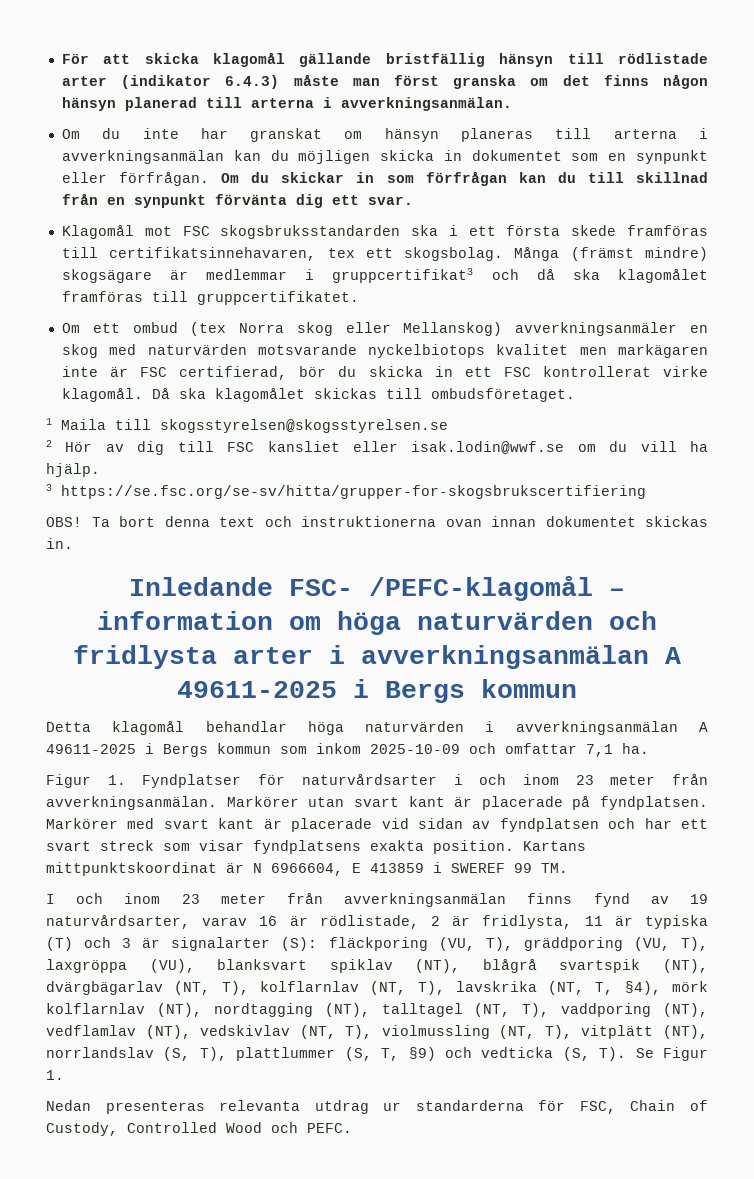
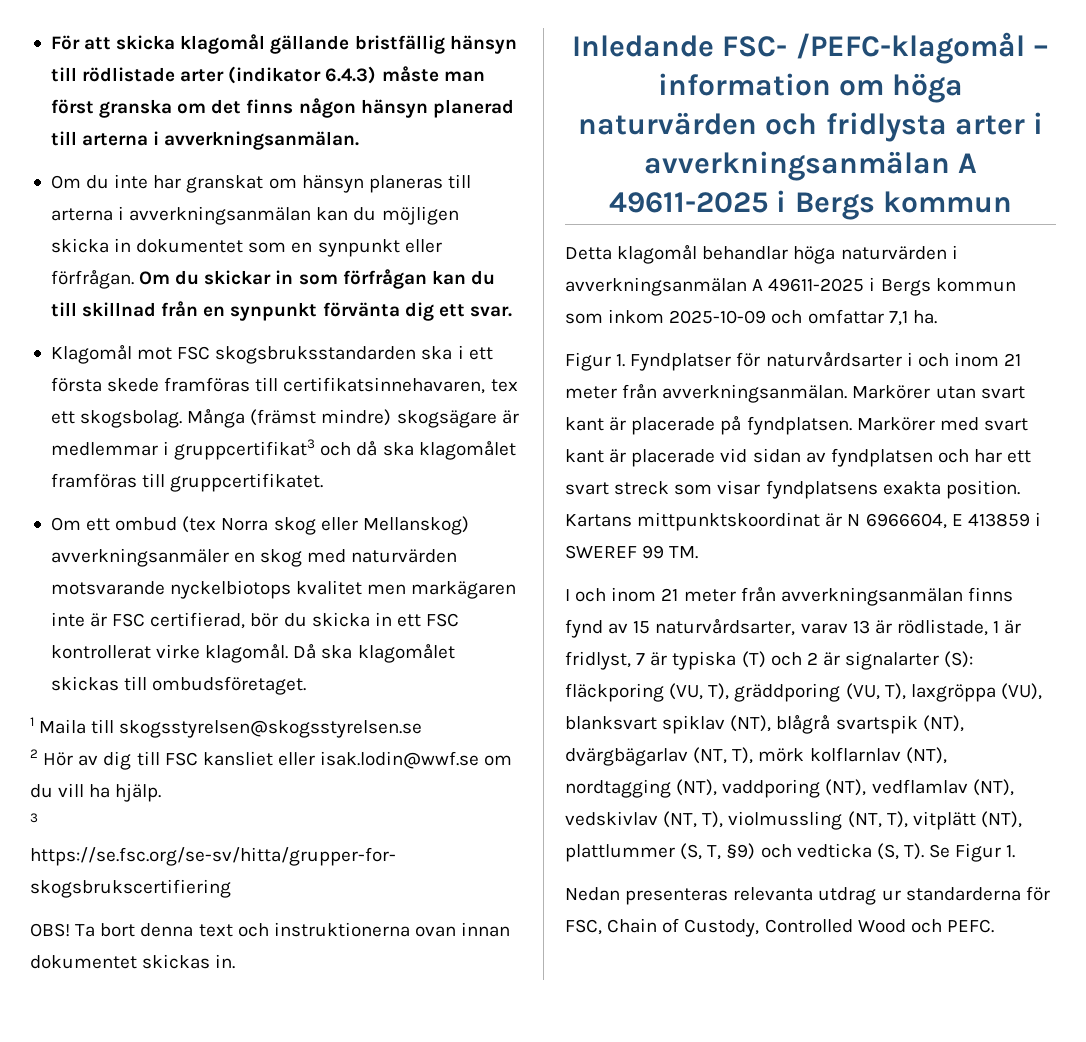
- Figur 1. Fyndplatser för naturvårdsarter i och inom 23 meter från avverkningsanmälan.
+ Figur 1. Fyndplatser för naturvårdsarter i och inom 21 meter från avverkningsanmälan.
- I och inom 23 meter från avverkningsanmälan finns fynd av 19 naturvårdsarter, varav 16 är rödlistade, 2 är fridlysta, 11 är typiska (T) och 3 är signalarter (S):
+ I och inom 21 meter från avverkningsanmälan finns fynd av 15 naturvårdsarter, varav 13 är rödlistade, 1 är fridlyst, 7 är typiska (T) och 2 är signalarter (S):
- fläckporing (VU, T), gräddporing (VU, T), laxgröppa (VU), blanksvart spiklav (NT), blågrå svartspik (NT), dvärgbägarlav (NT, T), kolflarnlav (NT, T), lavskrika (NT, T, §4), mörk kolflarnlav (NT), nordtagging (NT), talltagel (NT, T), vaddporing (NT), vedflamlav (NT), vedskivlav (NT, T), violmussling (NT, T), vitplätt (NT), norrlandslav (S, T), plattlummer (S, T, §9) och vedticka (S, T). Se Figur 1.
+ fläckporing (VU, T), gräddporing (VU, T), laxgröppa (VU), blanksvart spiklav (NT), blågrå svartspik (NT), dvärgbägarlav (NT, T), mörk kolflarnlav (NT), nordtagging (NT), vaddporing (NT), vedflamlav (NT), vedskivlav (NT, T), violmussling (NT, T), vitplätt (NT), plattlummer (S, T, §9) och vedticka (S, T). Se Figur 1.

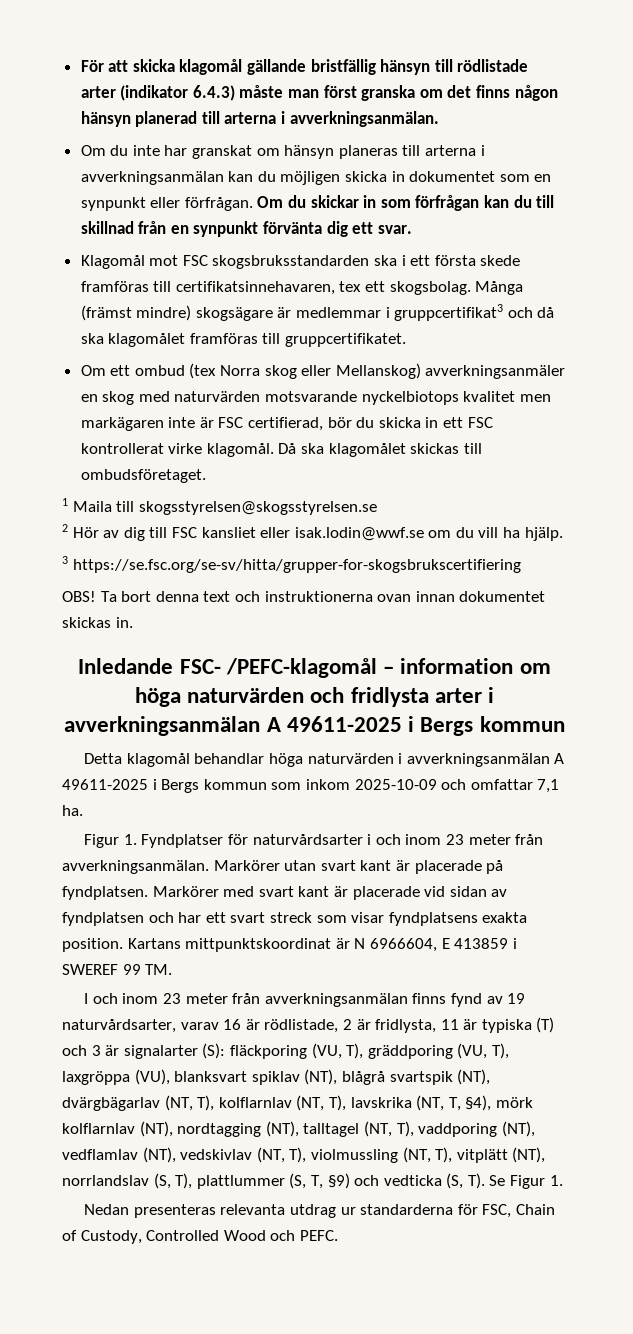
- Figur 1. Fyndplatser för naturvårdsarter i och inom 21 meter från avverkningsanmälan.
+ Figur 1. Fyndplatser för naturvårdsarter i och inom 23 meter från avverkningsanmälan.
- I och inom 21 meter från avverkningsanmälan finns fynd av 15 naturvårdsarter, varav 13 är rödlistade, 1 är fridlyst, 7 är typiska (T) och 2 är signalarter (S):
+ I och inom 23 meter från avverkningsanmälan finns fynd av 19 naturvårdsarter, varav 16 är rödlistade, 2 är fridlysta, 11 är typiska (T) och 3 är signalarter (S):
- fläckporing (VU, T), gräddporing (VU, T), laxgröppa (VU), blanksvart spiklav (NT), blågrå svartspik (NT), dvärgbägarlav (NT, T), mörk kolflarnlav (NT), nordtagging (NT), vaddporing (NT), vedflamlav (NT), vedskivlav (NT, T), violmussling (NT, T), vitplätt (NT), plattlummer (S, T, §9) och vedticka (S, T). Se Figur 1.
+ fläckporing (VU, T), gräddporing (VU, T), laxgröppa (VU), blanksvart spiklav (NT), blågrå svartspik (NT), dvärgbägarlav (NT, T), kolflarnlav (NT, T), lavskrika (NT, T, §4), mörk kolflarnlav (NT), nordtagging (NT), talltagel (NT, T), vaddporing (NT), vedflamlav (NT), vedskivlav (NT, T), violmussling (NT, T), vitplätt (NT), norrlandslav (S, T), plattlummer (S, T, §9) och vedticka (S, T). Se Figur 1.

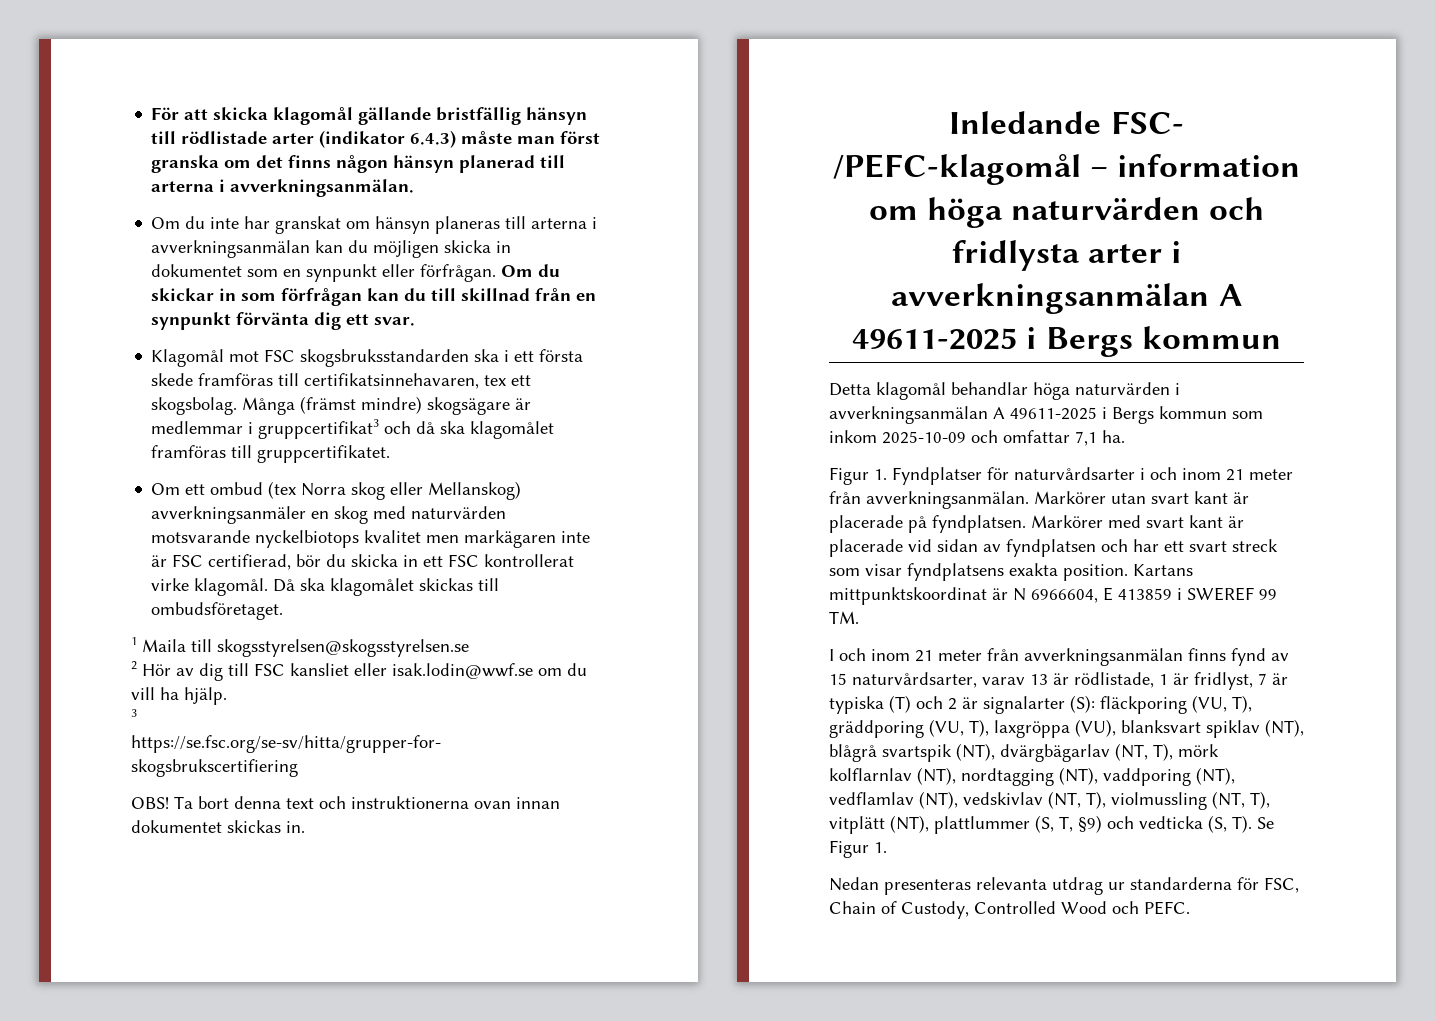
- Figur 1. Fyndplatser för naturvårdsarter i och inom 23 meter från avverkningsanmälan.
+ Figur 1. Fyndplatser för naturvårdsarter i och inom 21 meter från avverkningsanmälan.
- I och inom 23 meter från avverkningsanmälan finns fynd av 19 naturvårdsarter, varav 16 är rödlistade, 2 är fridlysta, 11 är typiska (T) och 3 är signalarter (S):
+ I och inom 21 meter från avverkningsanmälan finns fynd av 15 naturvårdsarter, varav 13 är rödlistade, 1 är fridlyst, 7 är typiska (T) och 2 är signalarter (S):
- fläckporing (VU, T), gräddporing (VU, T), laxgröppa (VU), blanksvart spiklav (NT), blågrå svartspik (NT), dvärgbägarlav (NT, T), kolflarnlav (NT, T), lavskrika (NT, T, §4), mörk kolflarnlav (NT), nordtagging (NT), talltagel (NT, T), vaddporing (NT), vedflamlav (NT), vedskivlav (NT, T), violmussling (NT, T), vitplätt (NT), norrlandslav (S, T), plattlummer (S, T, §9) och vedticka (S, T). Se Figur 1.
+ fläckporing (VU, T), gräddporing (VU, T), laxgröppa (VU), blanksvart spiklav (NT), blågrå svartspik (NT), dvärgbägarlav (NT, T), mörk kolflarnlav (NT), nordtagging (NT), vaddporing (NT), vedflamlav (NT), vedskivlav (NT, T), violmussling (NT, T), vitplätt (NT), plattlummer (S, T, §9) och vedticka (S, T). Se Figur 1.

